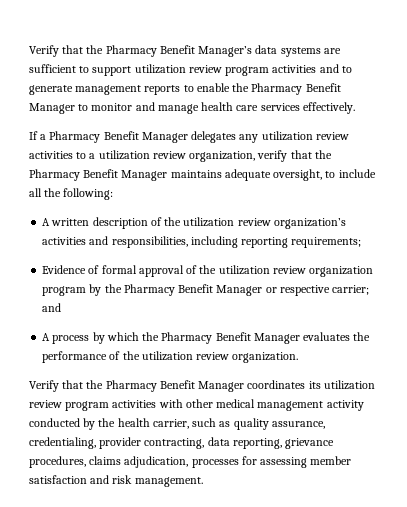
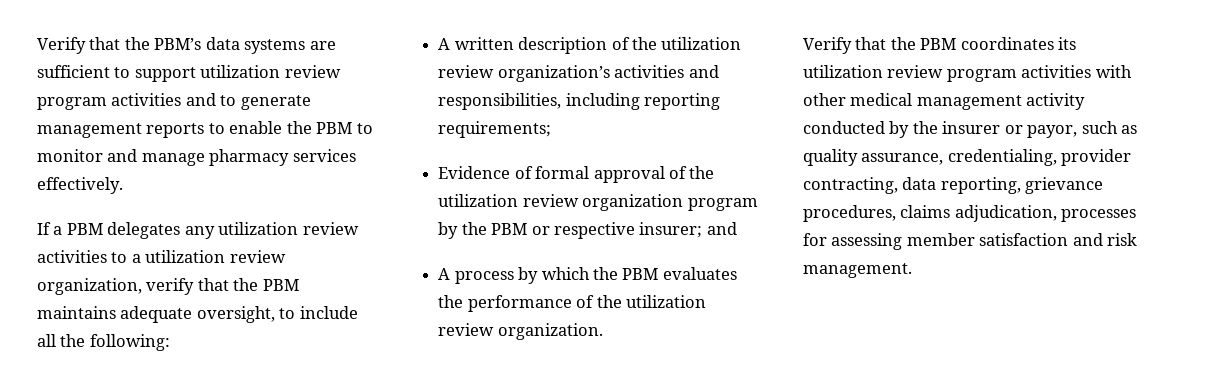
- Verify that the Pharmacy Benefit Manager’s data systems are sufficient to support utilization review program activities and to generate management reports to enable the Pharmacy Benefit Manager to monitor and manage health care services effectively.
+ Verify that the PBM’s data systems are sufficient to support utilization review program activities and to generate management reports to enable the PBM to monitor and manage pharmacy services effectively.
- If a Pharmacy Benefit Manager delegates any utilization review activities to a utilization review organization, verify that the Pharmacy Benefit Manager maintains adequate oversight, to include all the following:
+ If a PBM delegates any utilization review activities to a utilization review organization, verify that the PBM maintains adequate oversight, to include all the following:
- Evidence of formal approval of the utilization review organization program by the Pharmacy Benefit Manager or respective carrier; and
+ Evidence of formal approval of the utilization review organization program by the PBM or respective insurer; and
- A process by which the Pharmacy Benefit Manager evaluates the performance of the utilization review organization.
+ A process by which the PBM evaluates the performance of the utilization review organization.
- Verify that the Pharmacy Benefit Manager coordinates its utilization review program activities with other medical management activity conducted by the health carrier, such as quality assurance, credentialing, provider contracting, data reporting, grievance procedures, claims adjudication, processes for assessing member satisfaction and risk management.
+ Verify that the PBM coordinates its utilization review program activities with other medical management activity conducted by the insurer or payor, such as quality assurance, credentialing, provider contracting, data reporting, grievance procedures, claims adjudication, processes for assessing member satisfaction and risk management.

